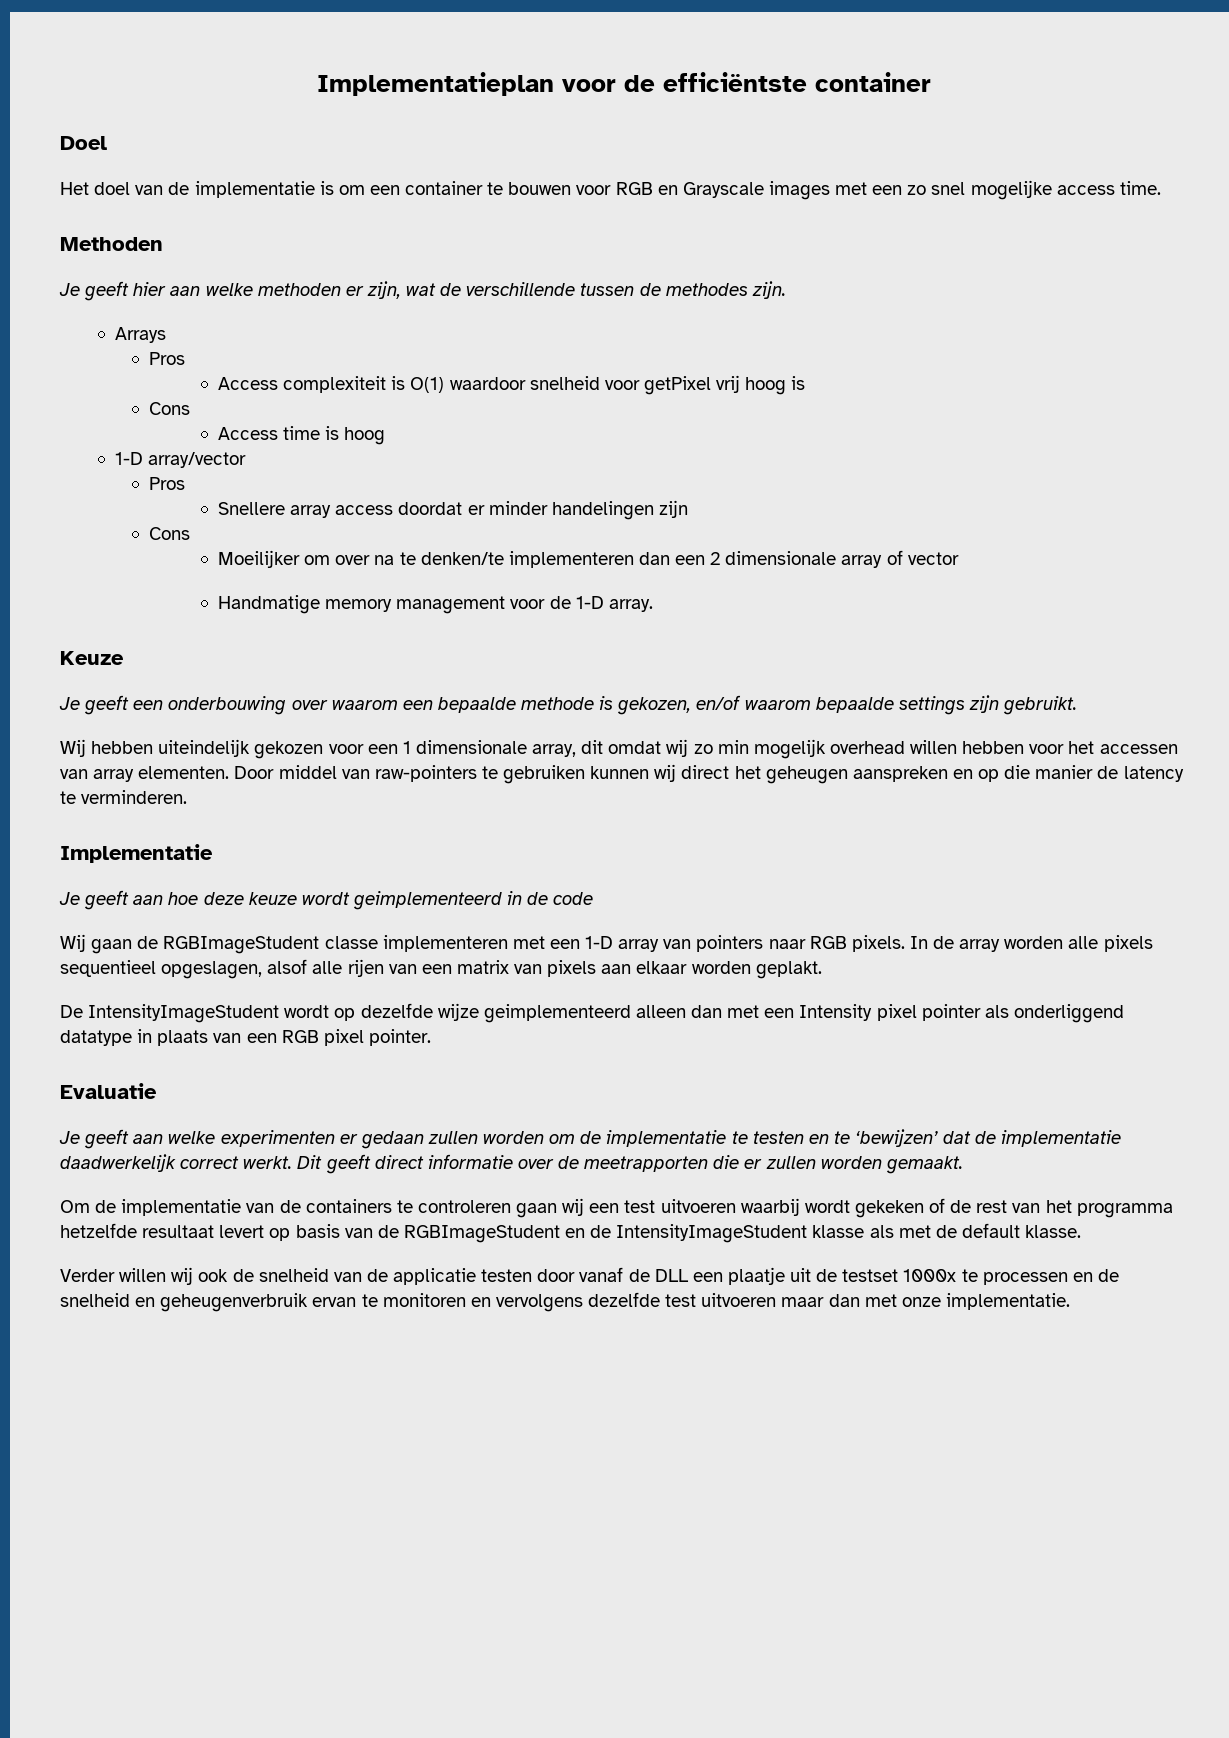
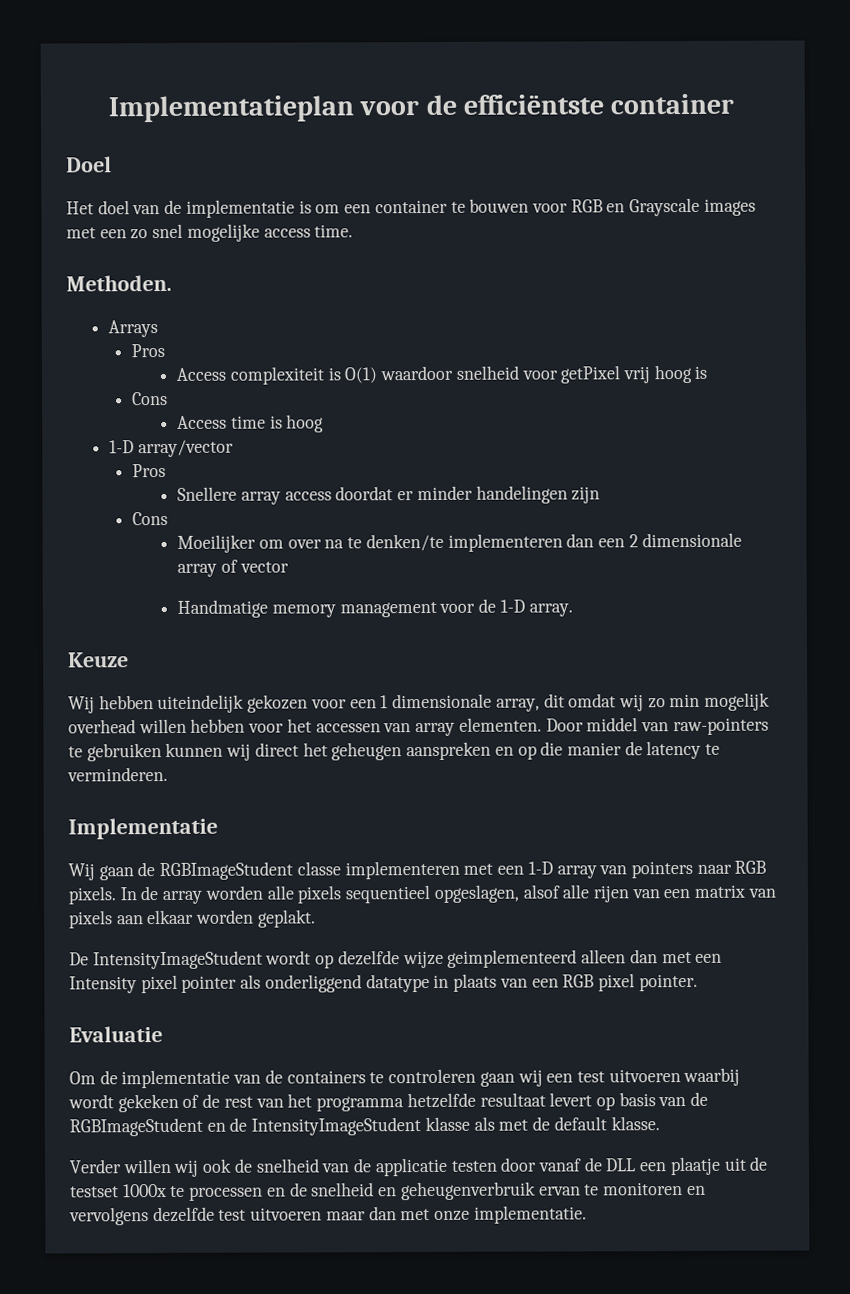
- Methoden
- Je geeft hier aan welke methoden er zijn, wat de verschillende tussen de methodes zijn.
+ Methoden.
- Je geeft een onderbouwing over waarom een bepaalde methode is gekozen, en/of waarom bepaalde settings zijn gebruikt.
- Je geeft aan hoe deze keuze wordt geimplementeerd in de code
- Je geeft aan welke experimenten er gedaan zullen worden om de implementatie te testen en te ‘bewijzen’ dat de implementatie daadwerkelijk correct werkt. Dit geeft direct informatie over de meetrapporten die er zullen worden gemaakt.

